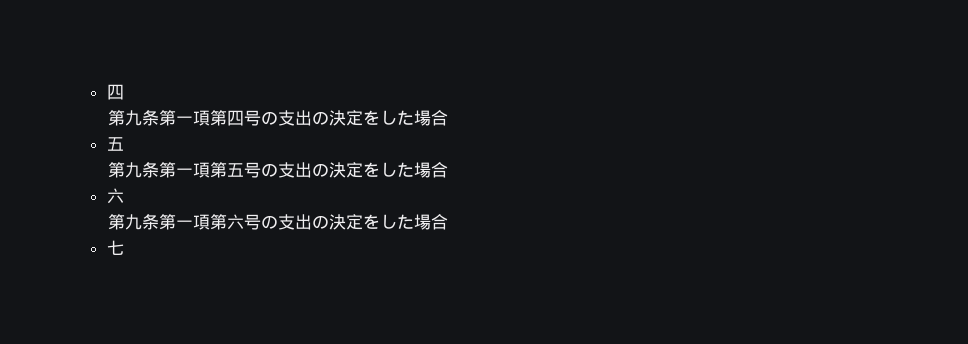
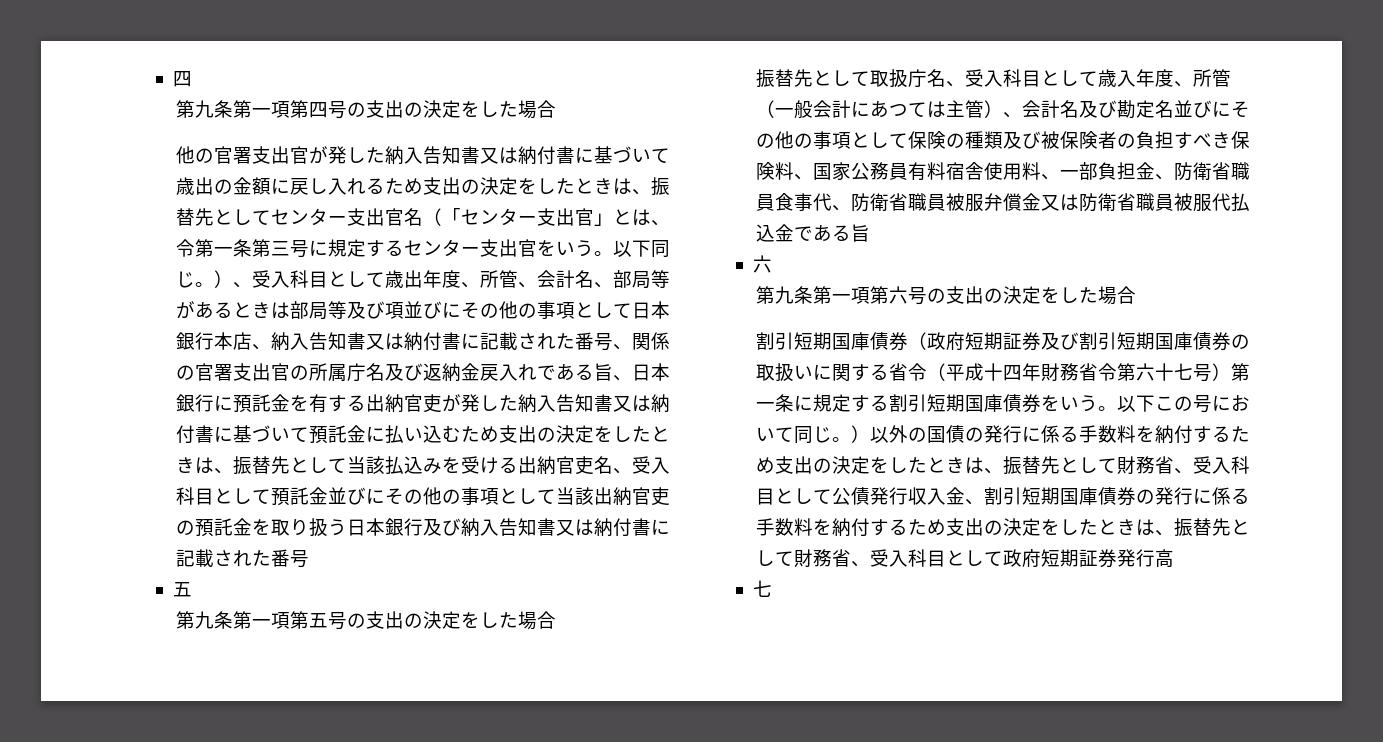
+ 他の官署支出官が発した納入告知書又は納付書に基づいて歳出の金額に戻し入れるため支出の決定をしたときは、振替先としてセンター支出官名（「センター支出官」とは、令第一条第三号に規定するセンター支出官をいう。以下同じ。）、受入科目として歳出年度、所管、会計名、部局等があるときは部局等及び項並びにその他の事項として日本銀行本店、納入告知書又は納付書に記載された番号、関係の官署支出官の所属庁名及び返納金戻入れである旨、日本銀行に預託金を有する出納官吏が発した納入告知書又は納付書に基づいて預託金に払い込むため支出の決定をしたときは、振替先として当該払込みを受ける出納官吏名、受入科目として預託金並びにその他の事項として当該出納官吏の預託金を取り扱う日本銀行及び納入告知書又は納付書に記載された番号
+ 振替先として取扱庁名、受入科目として歳入年度、所管（一般会計にあつては主管）、会計名及び勘定名並びにその他の事項として保険の種類及び被保険者の負担すべき保険料、国家公務員有料宿舎使用料、一部負担金、防衛省職員食事代、防衛省職員被服弁償金又は防衛省職員被服代払込金である旨
+ 割引短期国庫債券（政府短期証券及び割引短期国庫債券の取扱いに関する省令（平成十四年財務省令第六十七号）第一条に規定する割引短期国庫債券をいう。以下この号において同じ。）以外の国債の発行に係る手数料を納付するため支出の決定をしたときは、振替先として財務省、受入科目として公債発行収入金、割引短期国庫債券の発行に係る手数料を納付するため支出の決定をしたときは、振替先として財務省、受入科目として政府短期証券発行高

